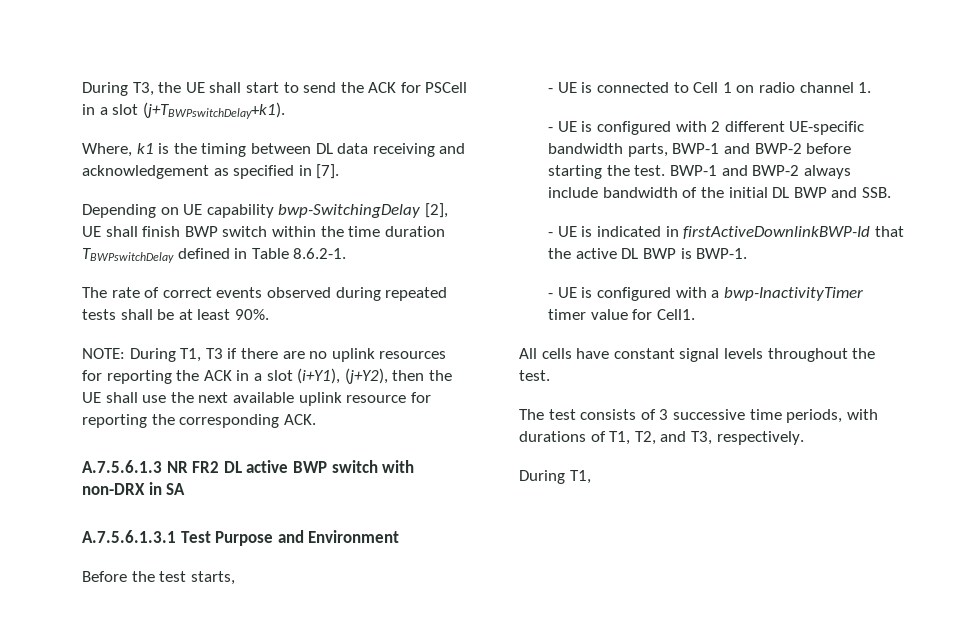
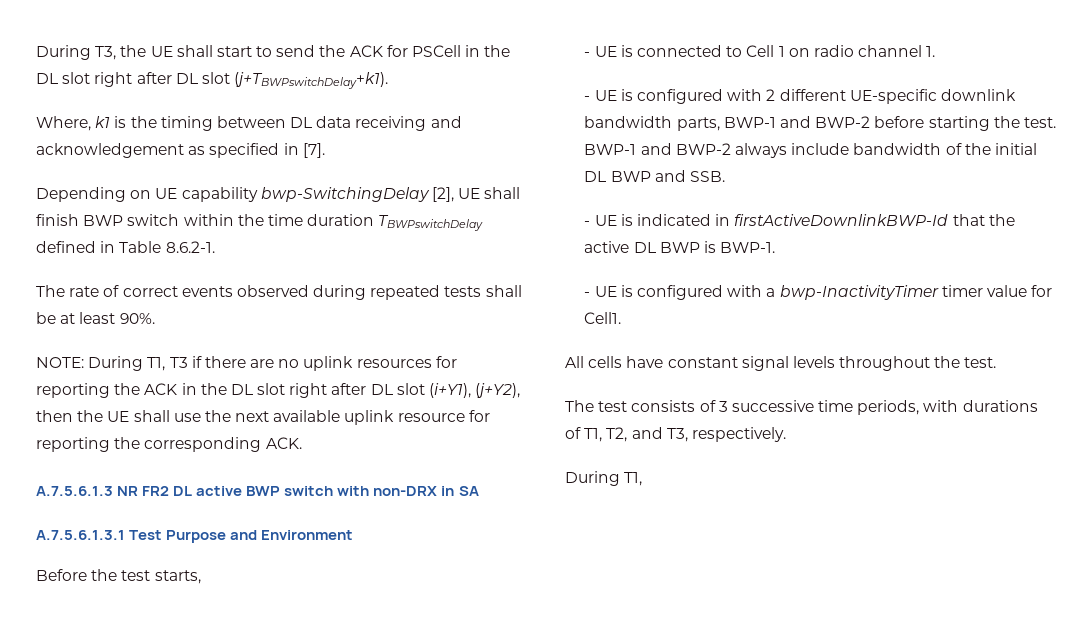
- During T3, the UE shall start to send the ACK for PSCell in a slot (j+TBWPswitchDelay+k1).
+ During T3, the UE shall start to send the ACK for PSCell in the DL slot right after DL slot (j+TBWPswitchDelay+k1).
- NOTE: During T1, T3 if there are no uplink resources for reporting the ACK in a slot (i+Y1), (j+Y2), then the UE shall use the next available uplink resource for reporting the corresponding ACK.
+ NOTE: During T1, T3 if there are no uplink resources for reporting the ACK in the DL slot right after DL slot (i+Y1), (j+Y2), then the UE shall use the next available uplink resource for reporting the corresponding ACK.
- - UE is configured with 2 different UE-specific bandwidth parts, BWP-1 and BWP-2 before starting the test.
+ - UE is configured with 2 different UE-specific downlink bandwidth parts, BWP-1 and BWP-2 before starting the test.

